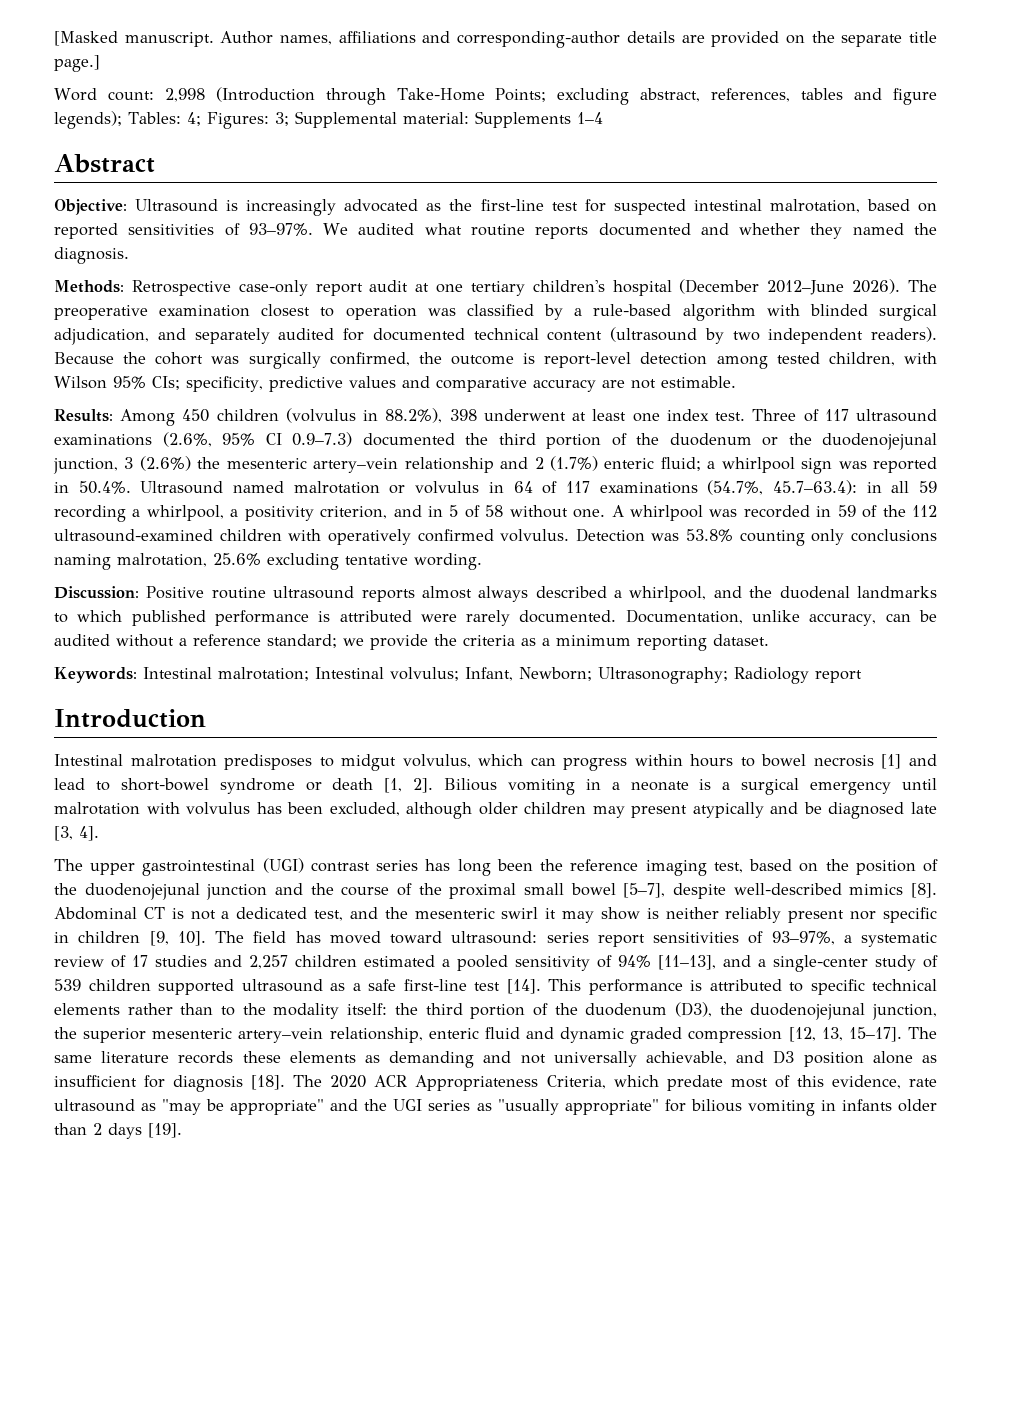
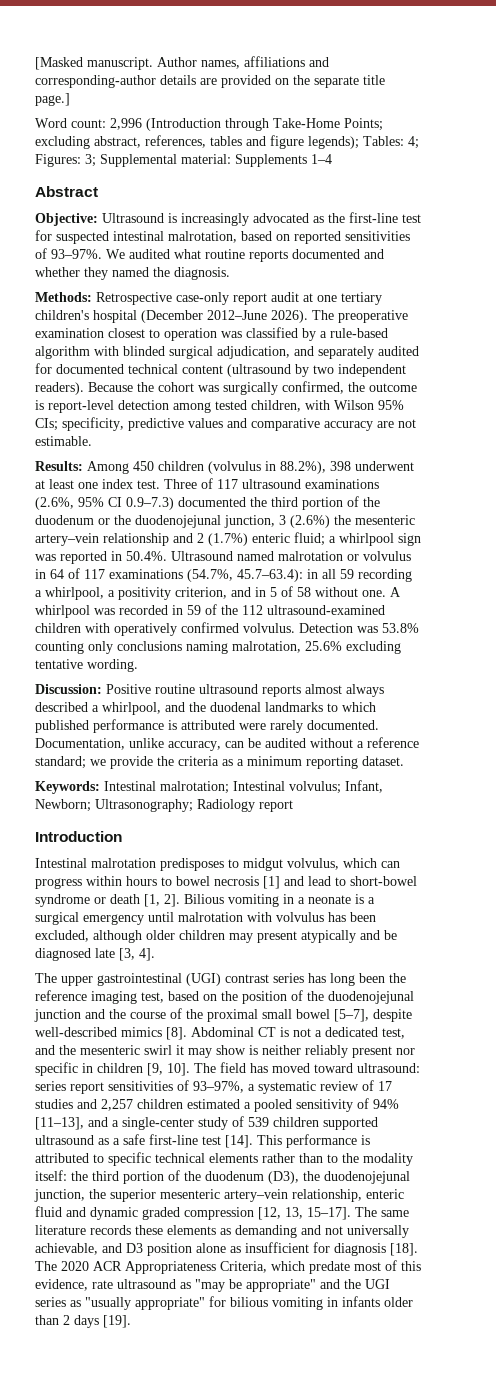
- Word count: 2,998 (Introduction through Take-Home Points; excluding abstract, references, tables and figure legends); Tables: 4; Figures: 3; Supplemental material: Supplements 1–4
+ Word count: 2,996 (Introduction through Take-Home Points; excluding abstract, references, tables and figure legends); Tables: 4; Figures: 3; Supplemental material: Supplements 1–4

